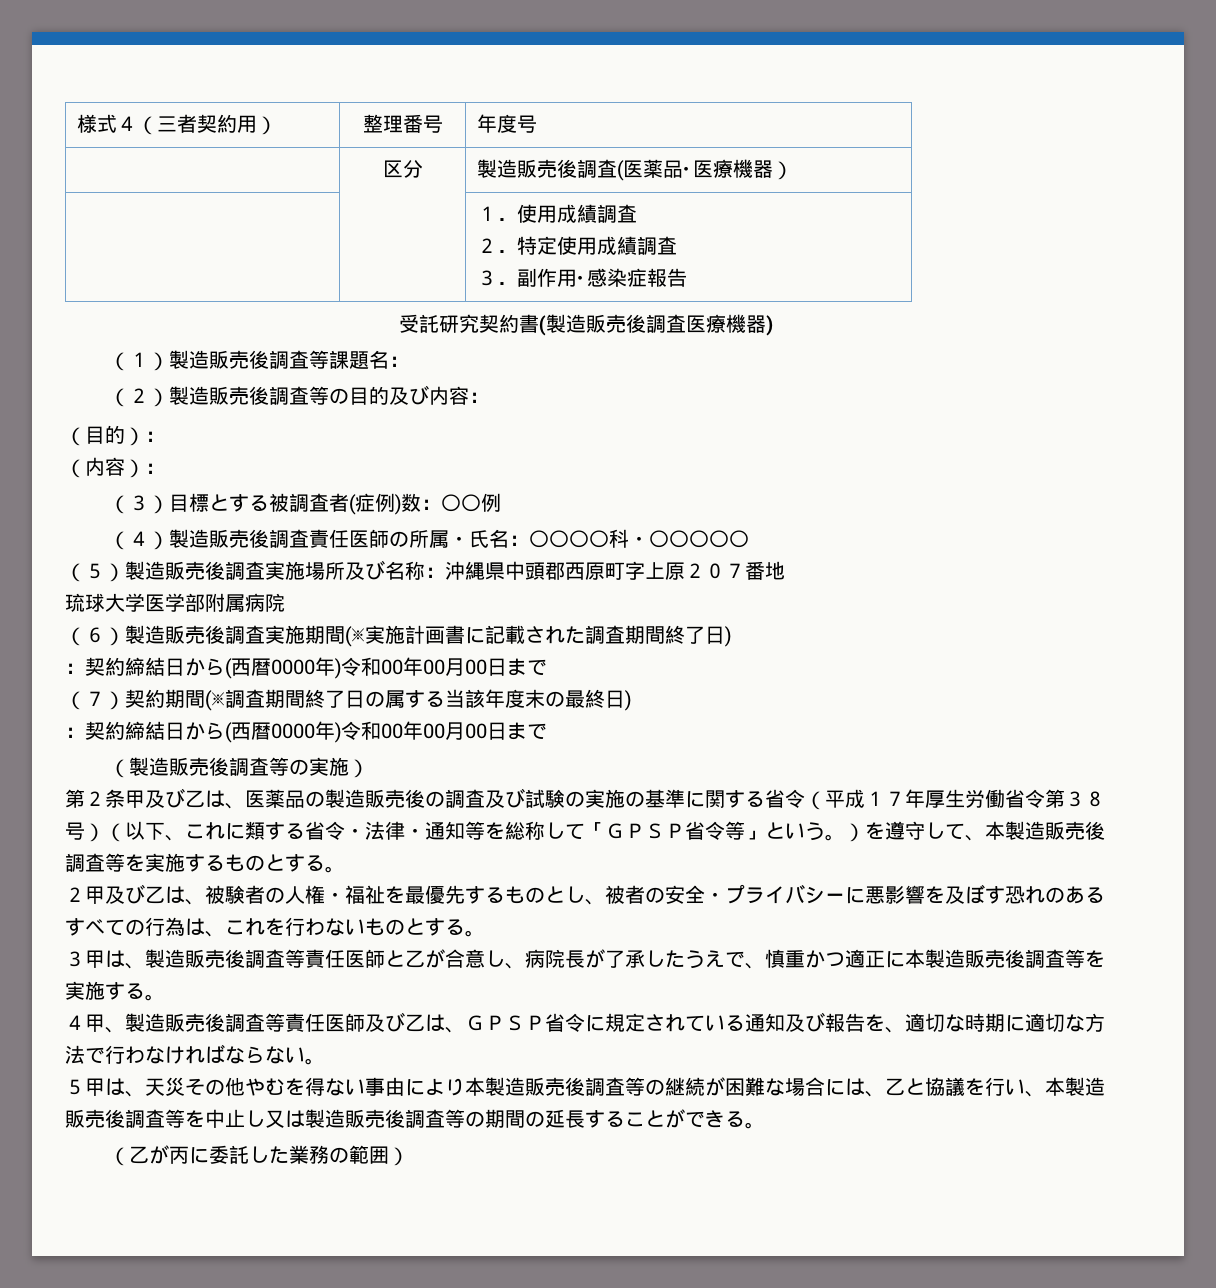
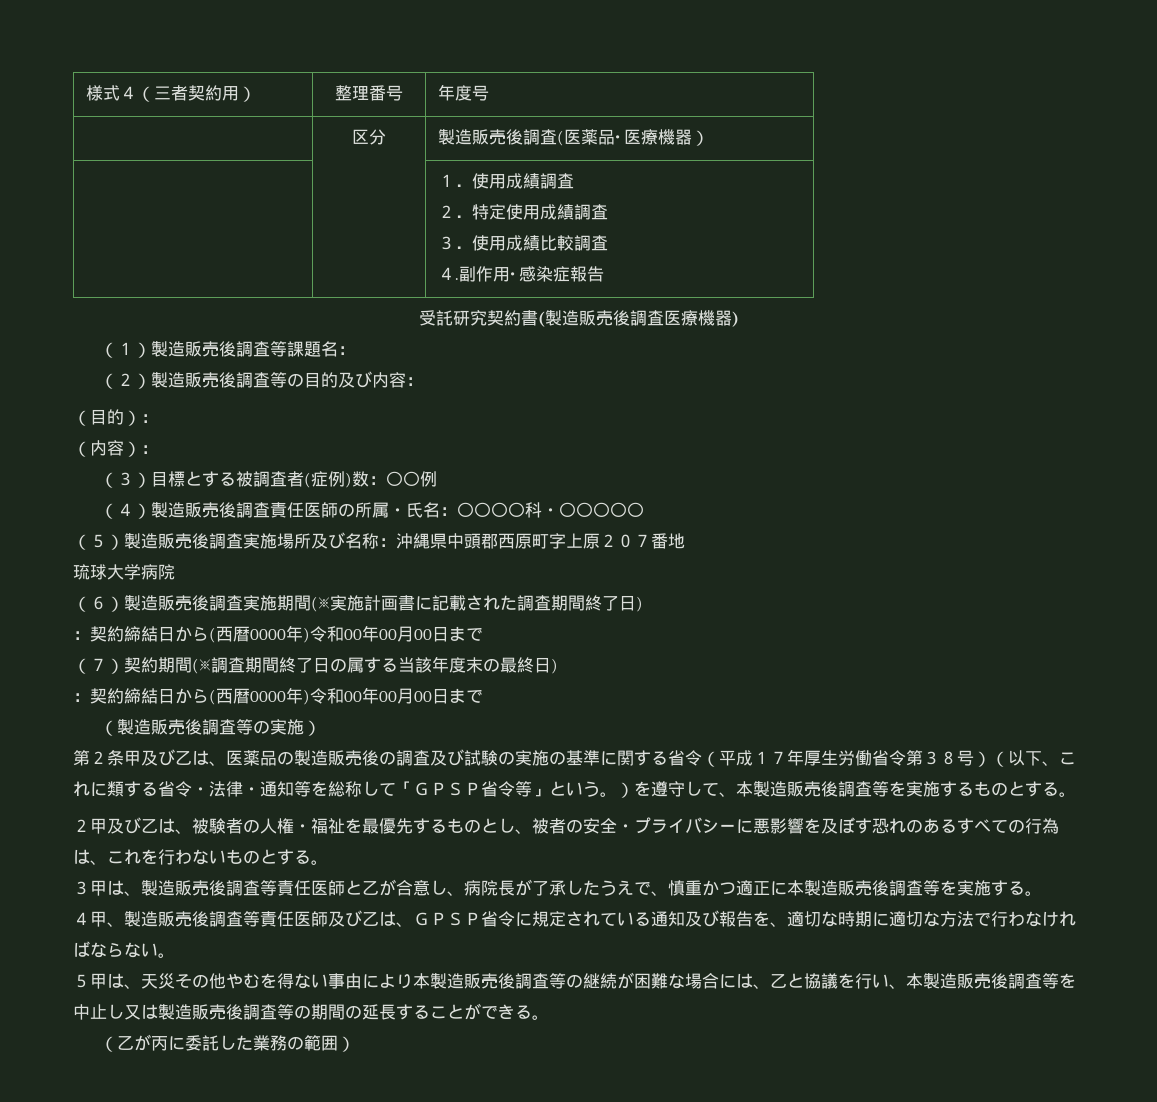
  | | １．使用成績調査
  ２．特定使用成績調査
- ３．副作用･感染症報告
+ ３．使用成績比較調査
+ ４.副作用･感染症報告
- 琉球大学医学部附属病院
+ 琉球大学病院

